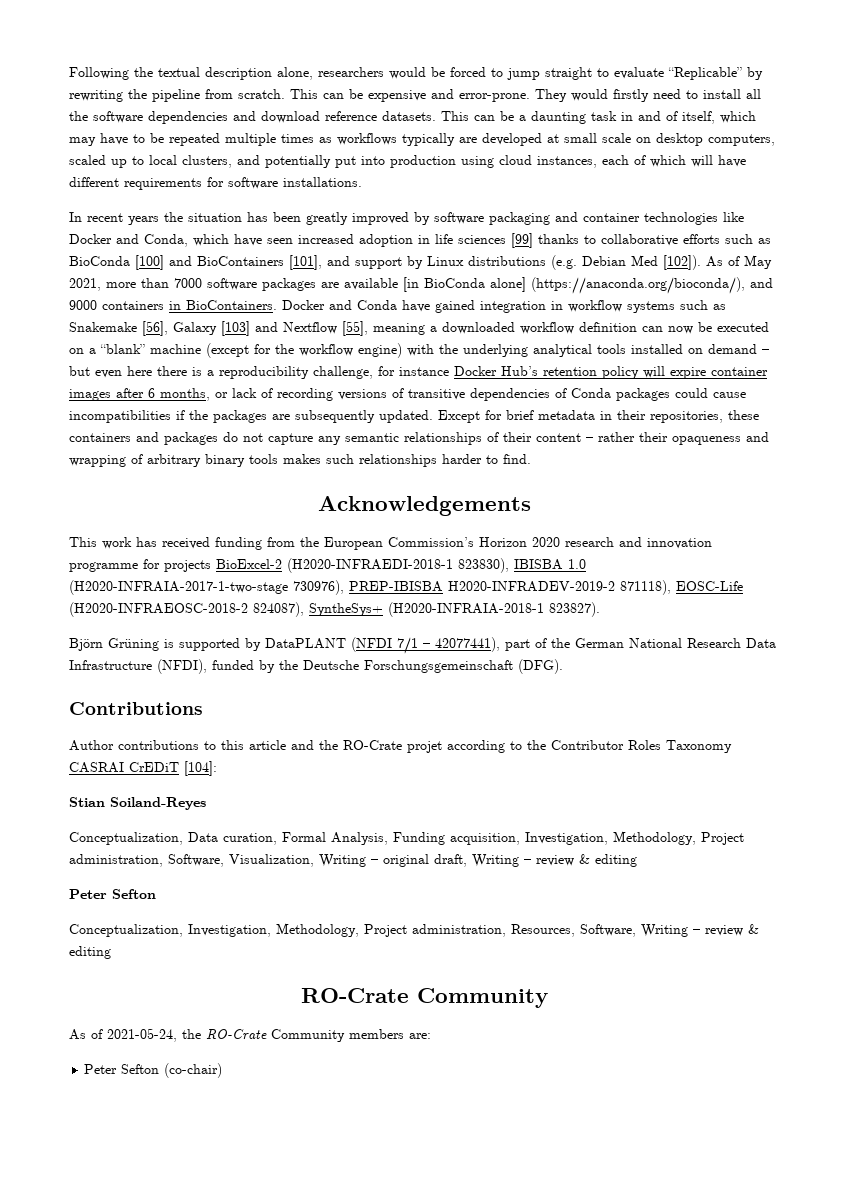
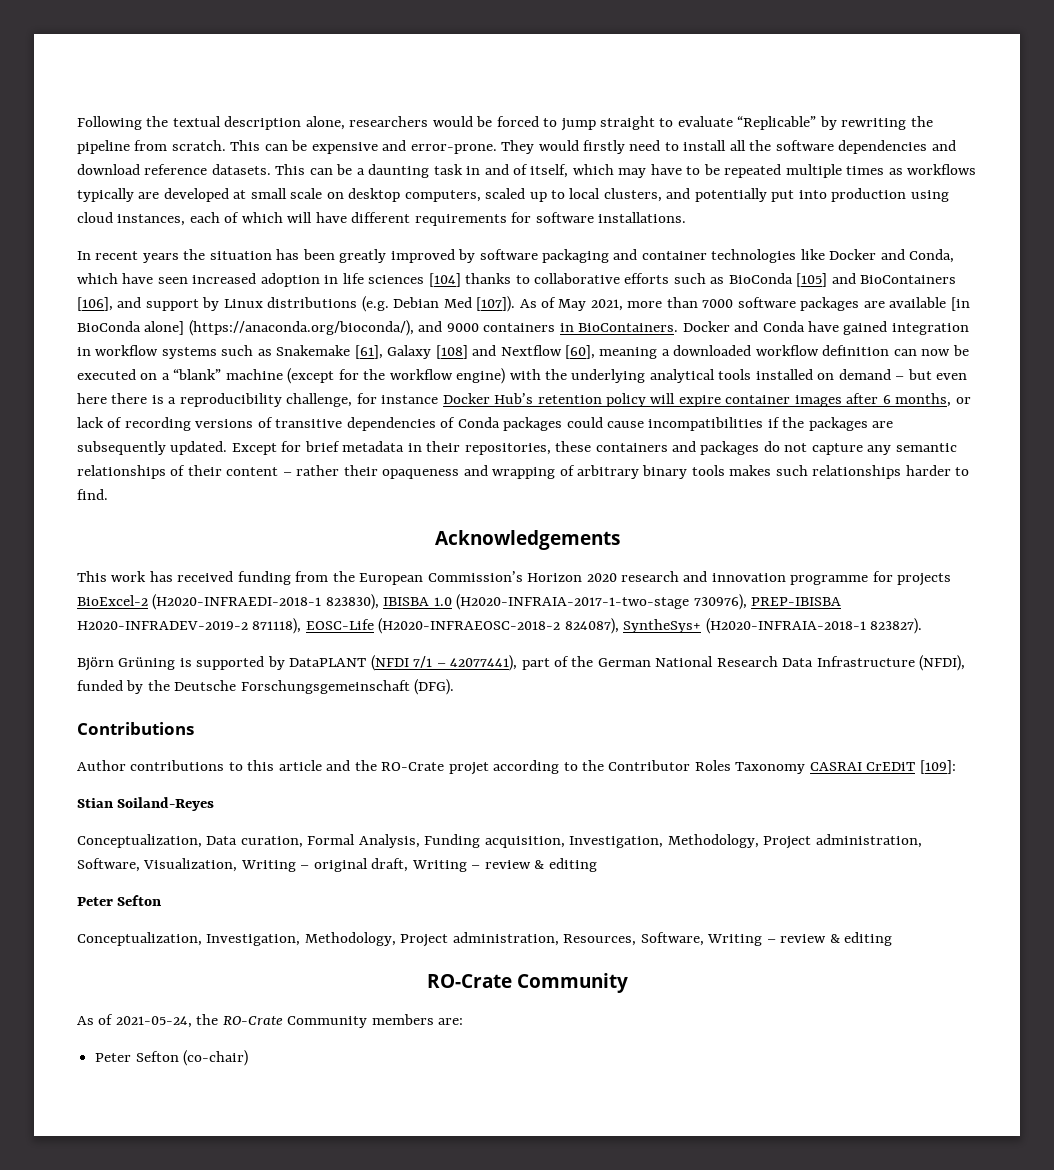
- In recent years the situation has been greatly improved by software packaging and container technologies like Docker and Conda, which have seen increased adoption in life sciences [99] thanks to collaborative efforts such as BioConda [100] and BioContainers [101], and support by Linux distributions (e.g. Debian Med [102]).
+ In recent years the situation has been greatly improved by software packaging and container technologies like Docker and Conda, which have seen increased adoption in life sciences [104] thanks to collaborative efforts such as BioConda [105] and BioContainers [106], and support by Linux distributions (e.g. Debian Med [107]).
- Docker and Conda have gained integration in workflow systems such as Snakemake [56], Galaxy [103] and Nextflow [55], meaning a downloaded workflow definition can now be executed on a “blank” machine (except for the workflow engine) with the underlying analytical tools installed on demand – but even here there is a reproducibility challenge, for instance Docker Hub’s retention policy will expire container images after 6 months, or lack of recording versions of transitive dependencies of Conda packages could cause incompatibilities if the packages are subsequently updated.
+ Docker and Conda have gained integration in workflow systems such as Snakemake [61], Galaxy [108] and Nextflow [60], meaning a downloaded workflow definition can now be executed on a “blank” machine (except for the workflow engine) with the underlying analytical tools installed on demand – but even here there is a reproducibility challenge, for instance Docker Hub’s retention policy will expire container images after 6 months, or lack of recording versions of transitive dependencies of Conda packages could cause incompatibilities if the packages are subsequently updated.
- Author contributions to this article and the RO-Crate projet according to the Contributor Roles Taxonomy CASRAI CrEDiT [104]:
+ Author contributions to this article and the RO-Crate projet according to the Contributor Roles Taxonomy CASRAI CrEDiT [109]:

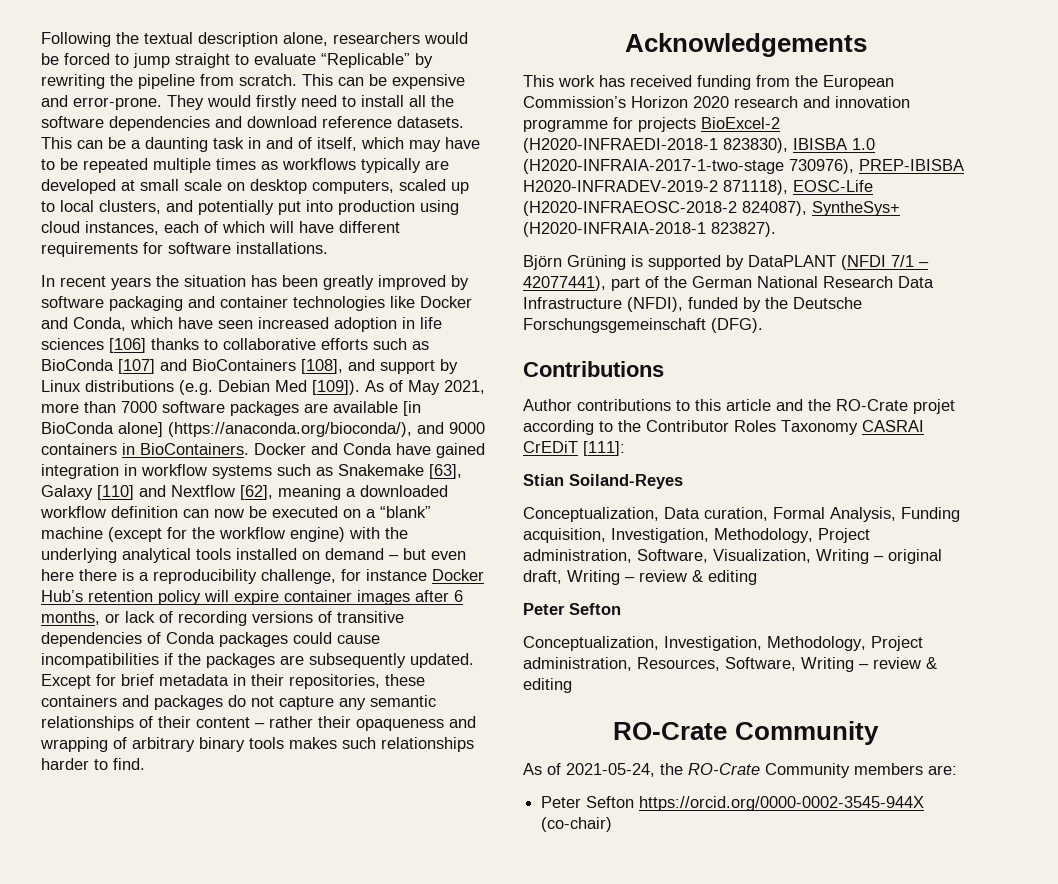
- In recent years the situation has been greatly improved by software packaging and container technologies like Docker and Conda, which have seen increased adoption in life sciences [104] thanks to collaborative efforts such as BioConda [105] and BioContainers [106], and support by Linux distributions (e.g. Debian Med [107]).
+ In recent years the situation has been greatly improved by software packaging and container technologies like Docker and Conda, which have seen increased adoption in life sciences [106] thanks to collaborative efforts such as BioConda [107] and BioContainers [108], and support by Linux distributions (e.g. Debian Med [109]).
- Docker and Conda have gained integration in workflow systems such as Snakemake [61], Galaxy [108] and Nextflow [60], meaning a downloaded workflow definition can now be executed on a “blank” machine (except for the workflow engine) with the underlying analytical tools installed on demand – but even here there is a reproducibility challenge, for instance Docker Hub’s retention policy will expire container images after 6 months, or lack of recording versions of transitive dependencies of Conda packages could cause incompatibilities if the packages are subsequently updated.
+ Docker and Conda have gained integration in workflow systems such as Snakemake [63], Galaxy [110] and Nextflow [62], meaning a downloaded workflow definition can now be executed on a “blank” machine (except for the workflow engine) with the underlying analytical tools installed on demand – but even here there is a reproducibility challenge, for instance Docker Hub’s retention policy will expire container images after 6 months, or lack of recording versions of transitive dependencies of Conda packages could cause incompatibilities if the packages are subsequently updated.
- Author contributions to this article and the RO-Crate projet according to the Contributor Roles Taxonomy CASRAI CrEDiT [109]:
+ Author contributions to this article and the RO-Crate projet according to the Contributor Roles Taxonomy CASRAI CrEDiT [111]:
- Peter Sefton (co-chair)
+ Peter Sefton https://orcid.org/0000-0002-3545-944X (co-chair)

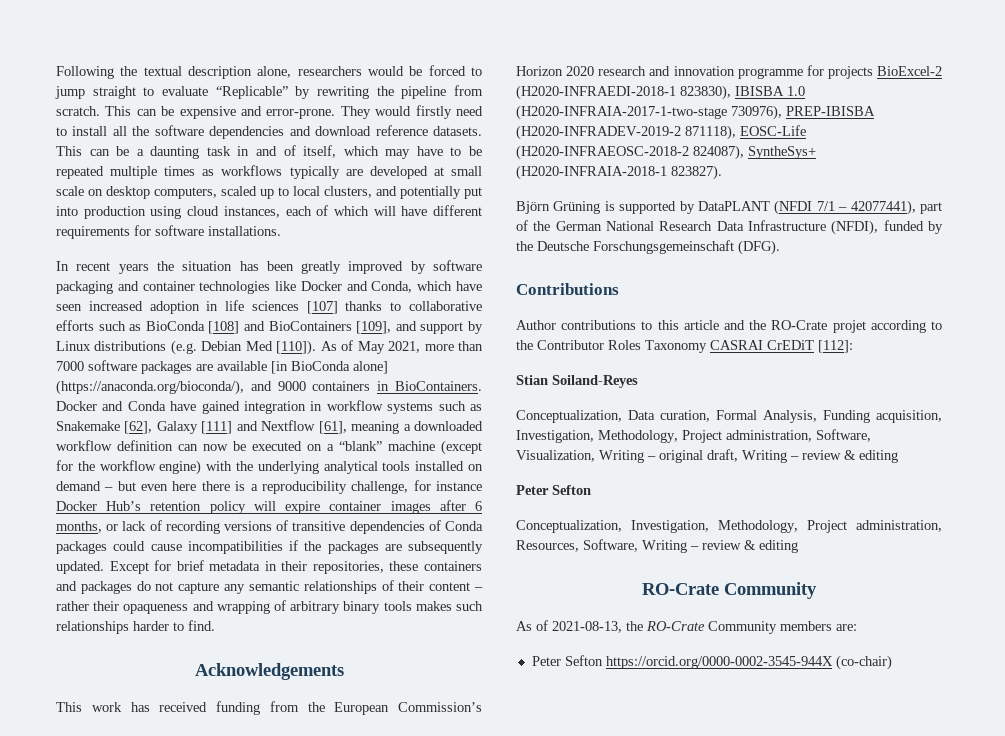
- In recent years the situation has been greatly improved by software packaging and container technologies like Docker and Conda, which have seen increased adoption in life sciences [106] thanks to collaborative efforts such as BioConda [107] and BioContainers [108], and support by Linux distributions (e.g. Debian Med [109]).
+ In recent years the situation has been greatly improved by software packaging and container technologies like Docker and Conda, which have seen increased adoption in life sciences [107] thanks to collaborative efforts such as BioConda [108] and BioContainers [109], and support by Linux distributions (e.g. Debian Med [110]).
- Docker and Conda have gained integration in workflow systems such as Snakemake [63], Galaxy [110] and Nextflow [62], meaning a downloaded workflow definition can now be executed on a “blank” machine (except for the workflow engine) with the underlying analytical tools installed on demand – but even here there is a reproducibility challenge, for instance Docker Hub’s retention policy will expire container images after 6 months, or lack of recording versions of transitive dependencies of Conda packages could cause incompatibilities if the packages are subsequently updated.
+ Docker and Conda have gained integration in workflow systems such as Snakemake [62], Galaxy [111] and Nextflow [61], meaning a downloaded workflow definition can now be executed on a “blank” machine (except for the workflow engine) with the underlying analytical tools installed on demand – but even here there is a reproducibility challenge, for instance Docker Hub’s retention policy will expire container images after 6 months, or lack of recording versions of transitive dependencies of Conda packages could cause incompatibilities if the packages are subsequently updated.
- This work has received funding from the European Commission’s Horizon 2020 research and innovation programme for projects BioExcel-2 (H2020-INFRAEDI-2018-1 823830), IBISBA 1.0 (H2020-INFRAIA-2017-1-two-stage 730976), PREP-IBISBA H2020-INFRADEV-2019-2 871118), EOSC-Life (H2020-INFRAEOSC-2018-2 824087), SyntheSys+ (H2020-INFRAIA-2018-1 823827).
+ This work has received funding from the European Commission’s Horizon 2020 research and innovation programme for projects BioExcel-2 (H2020-INFRAEDI-2018-1 823830), IBISBA 1.0 (H2020-INFRAIA-2017-1-two-stage 730976), PREP-IBISBA (H2020-INFRADEV-2019-2 871118), EOSC-Life (H2020-INFRAEOSC-2018-2 824087), SyntheSys+ (H2020-INFRAIA-2018-1 823827).
- Author contributions to this article and the RO-Crate projet according to the Contributor Roles Taxonomy CASRAI CrEDiT [111]:
+ Author contributions to this article and the RO-Crate projet according to the Contributor Roles Taxonomy CASRAI CrEDiT [112]:
- As of 2021-05-24, the RO-Crate Community members are:
+ As of 2021-08-13, the RO-Crate Community members are:

